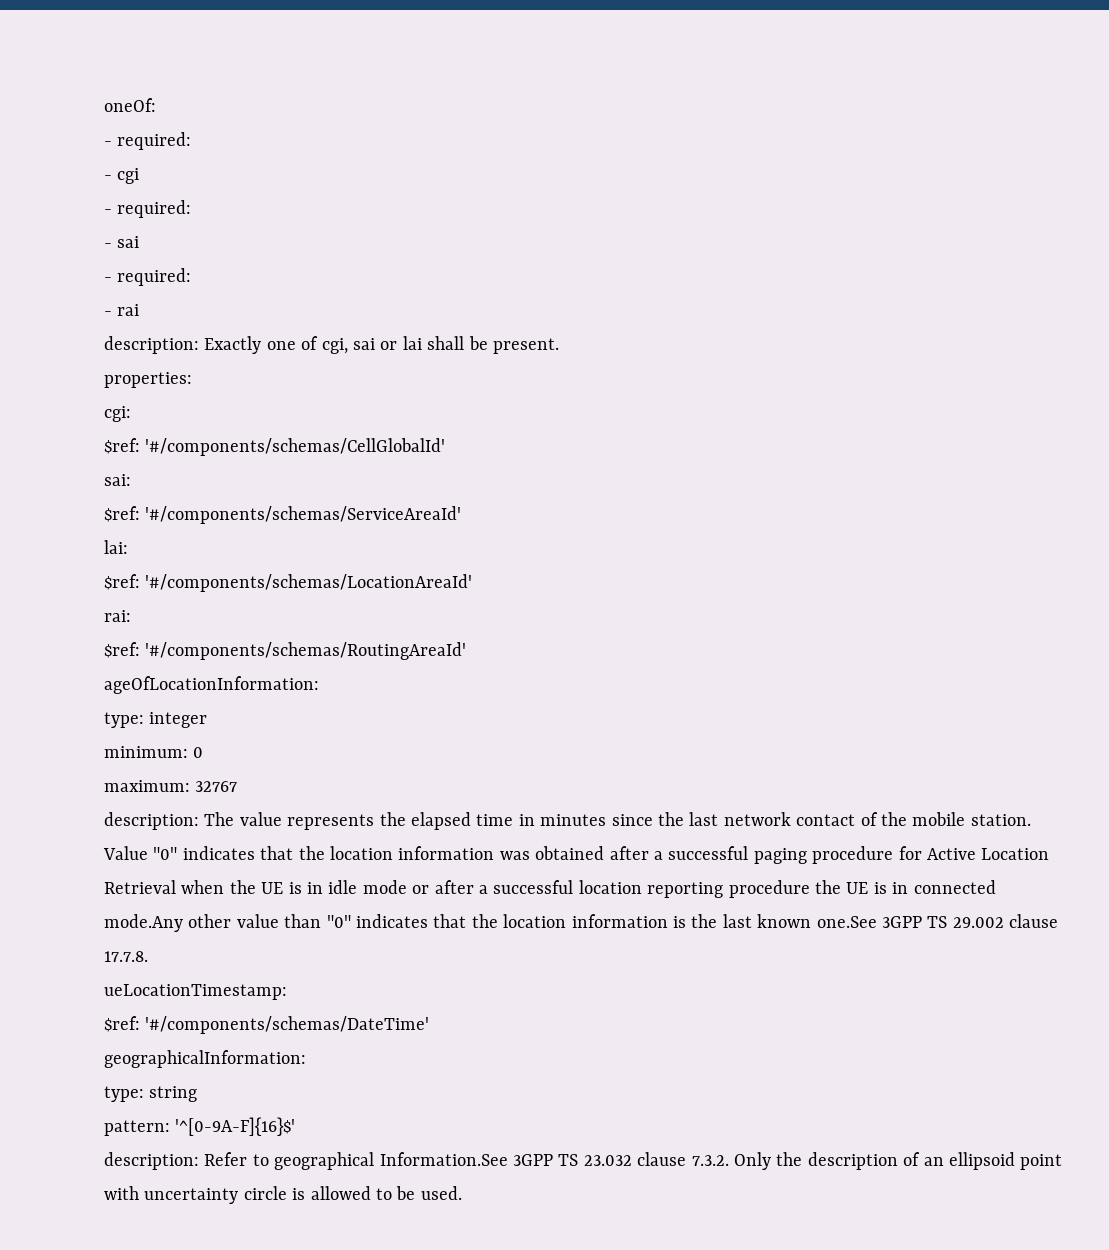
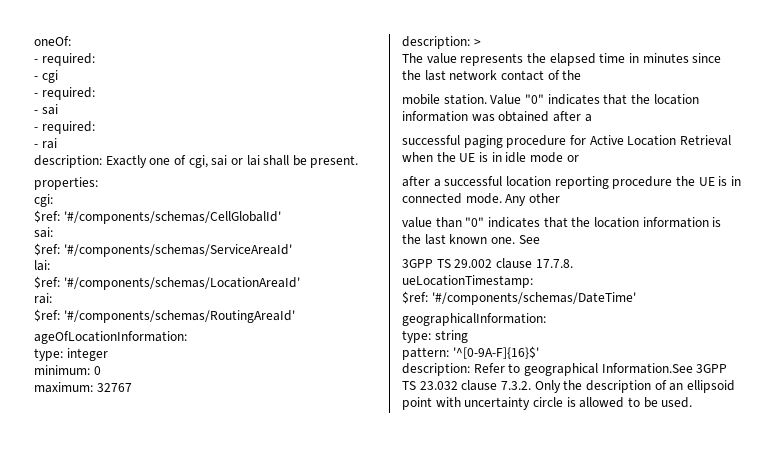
- description: The value represents the elapsed time in minutes since the last network contact of the mobile station.
+ description: >
+ The value represents the elapsed time in minutes since the last network contact of the
+ mobile station.
- Value "0" indicates that the location information was obtained after a successful paging procedure for Active Location Retrieval when the UE is in idle mode or after a successful location reporting procedure the UE is in connected mode.Any other value than "0" indicates that the location information is the last known one.See 3GPP TS 29.002 clause 17.7.8.
+ Value "0" indicates that the location information was obtained after a
+ successful paging procedure for Active Location Retrieval when the UE is in idle mode or
+ after a successful location reporting procedure the UE is in connected mode. Any other
+ value than "0" indicates that the location information is the last known one. See
+ 3GPP TS 29.002 clause 17.7.8.

